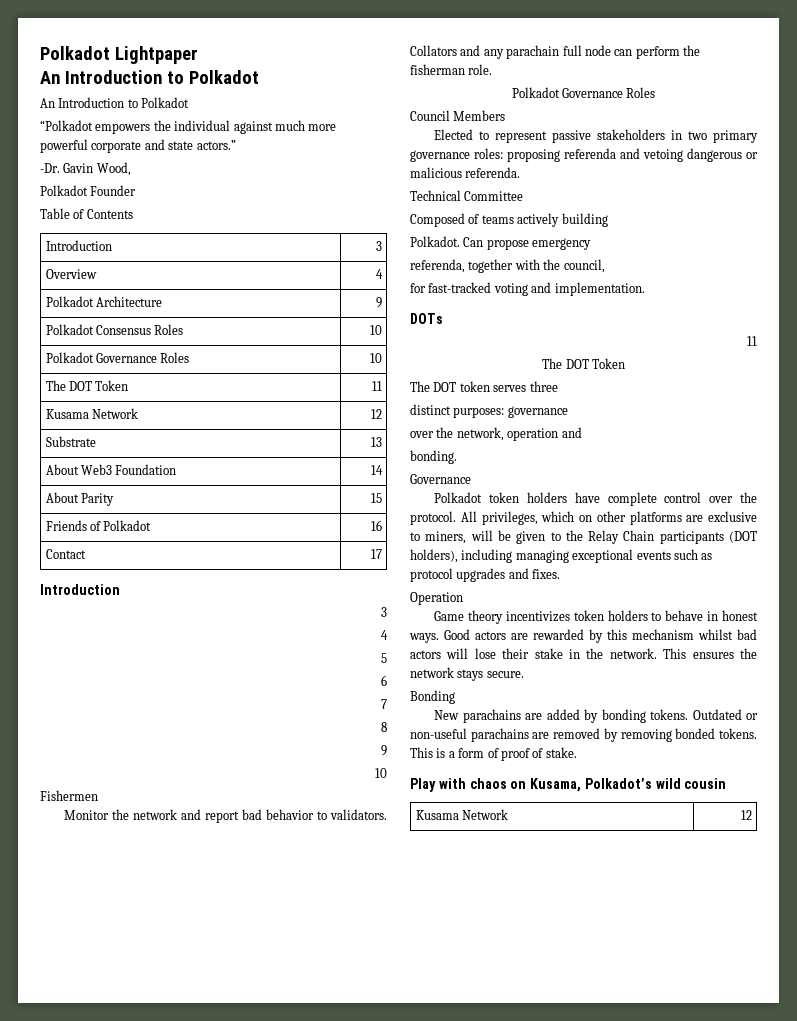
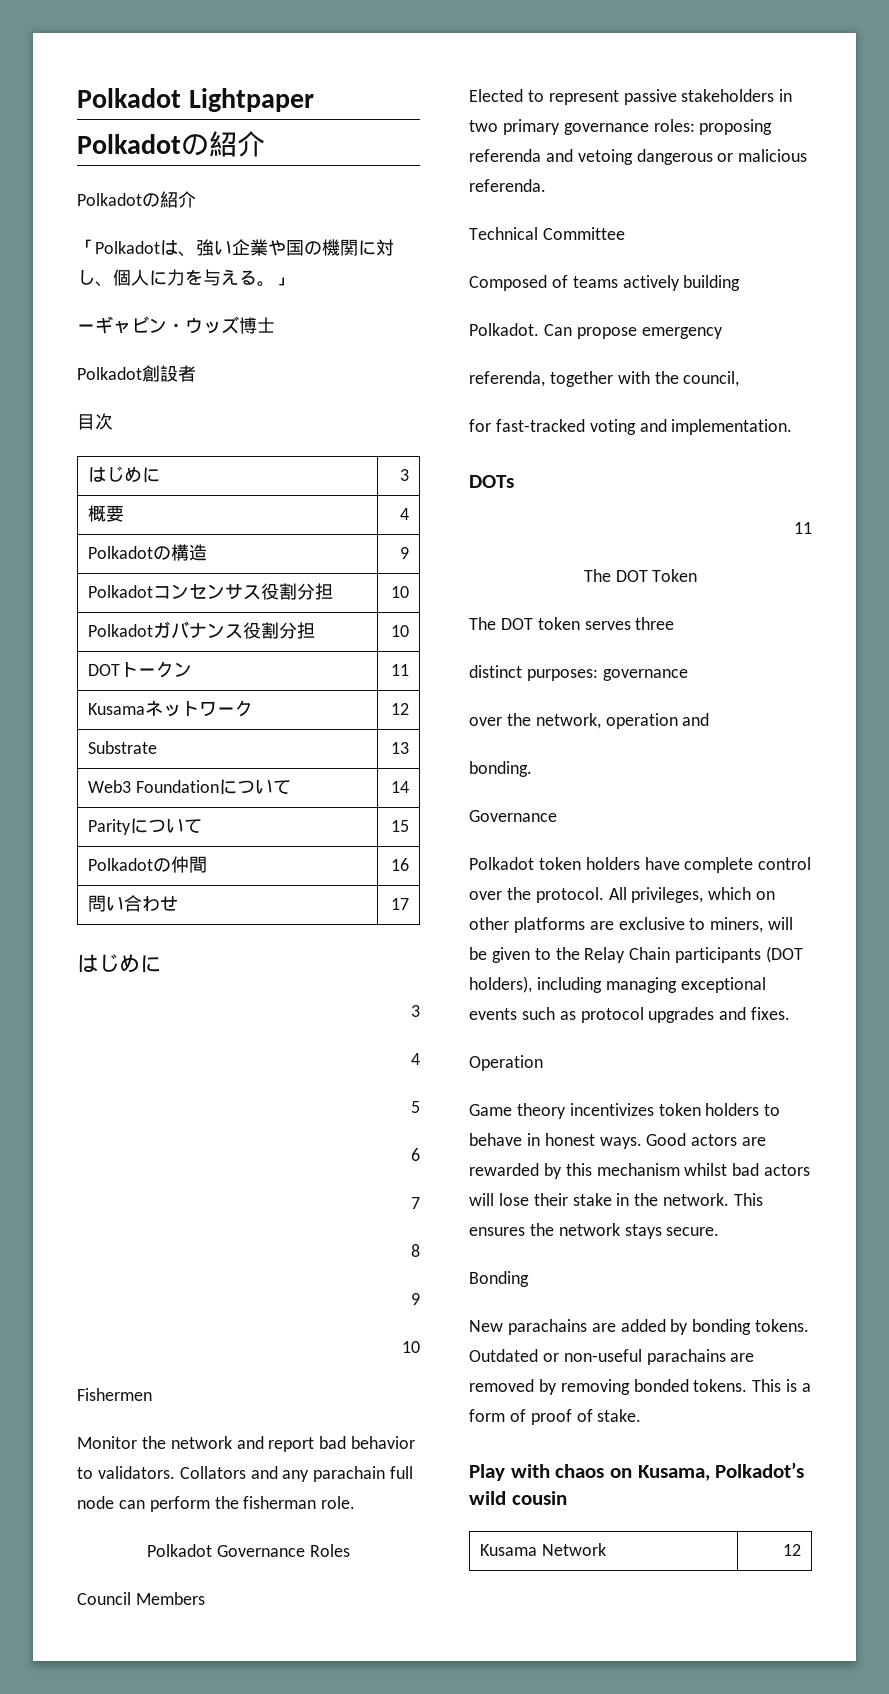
  Polkadot Lightpaper
- An Introduction to Polkadot
- An Introduction to Polkadot
- “Polkadot empowers the individual against much more powerful corporate and state actors.”
- -Dr. Gavin Wood,
- Polkadot Founder
- Table of Contents
- Introduction | 3
- Overview | 4
+ Polkadotの紹介
+ Polkadotの紹介
+ 「Polkadotは、強い企業や国の機関に対し、個人に力を与える。」
+ ーギャビン・ウッズ博士
+ Polkadot創設者
+ 目次
+ はじめに | 3
+ 概要 | 4
- Polkadot Architecture | 9
+ Polkadotの構造 | 9
- Polkadot Consensus Roles | 10
- Polkadot Governance Roles | 10
- The DOT Token | 11
- Kusama Network | 12
+ Polkadotコンセンサス役割分担 | 10
+ Polkadotガバナンス役割分担 | 10
+ DOTトークン | 11
+ Kusamaネットワーク | 12
- About Web3 Foundation | 14
+ Web3 Foundationについて | 14
- About Parity | 15
+ Parityについて | 15
- Friends of Polkadot | 16
+ Polkadotの仲間 | 16
- Contact | 17
- Introduction
+ 問い合わせ | 17
+ はじめに

